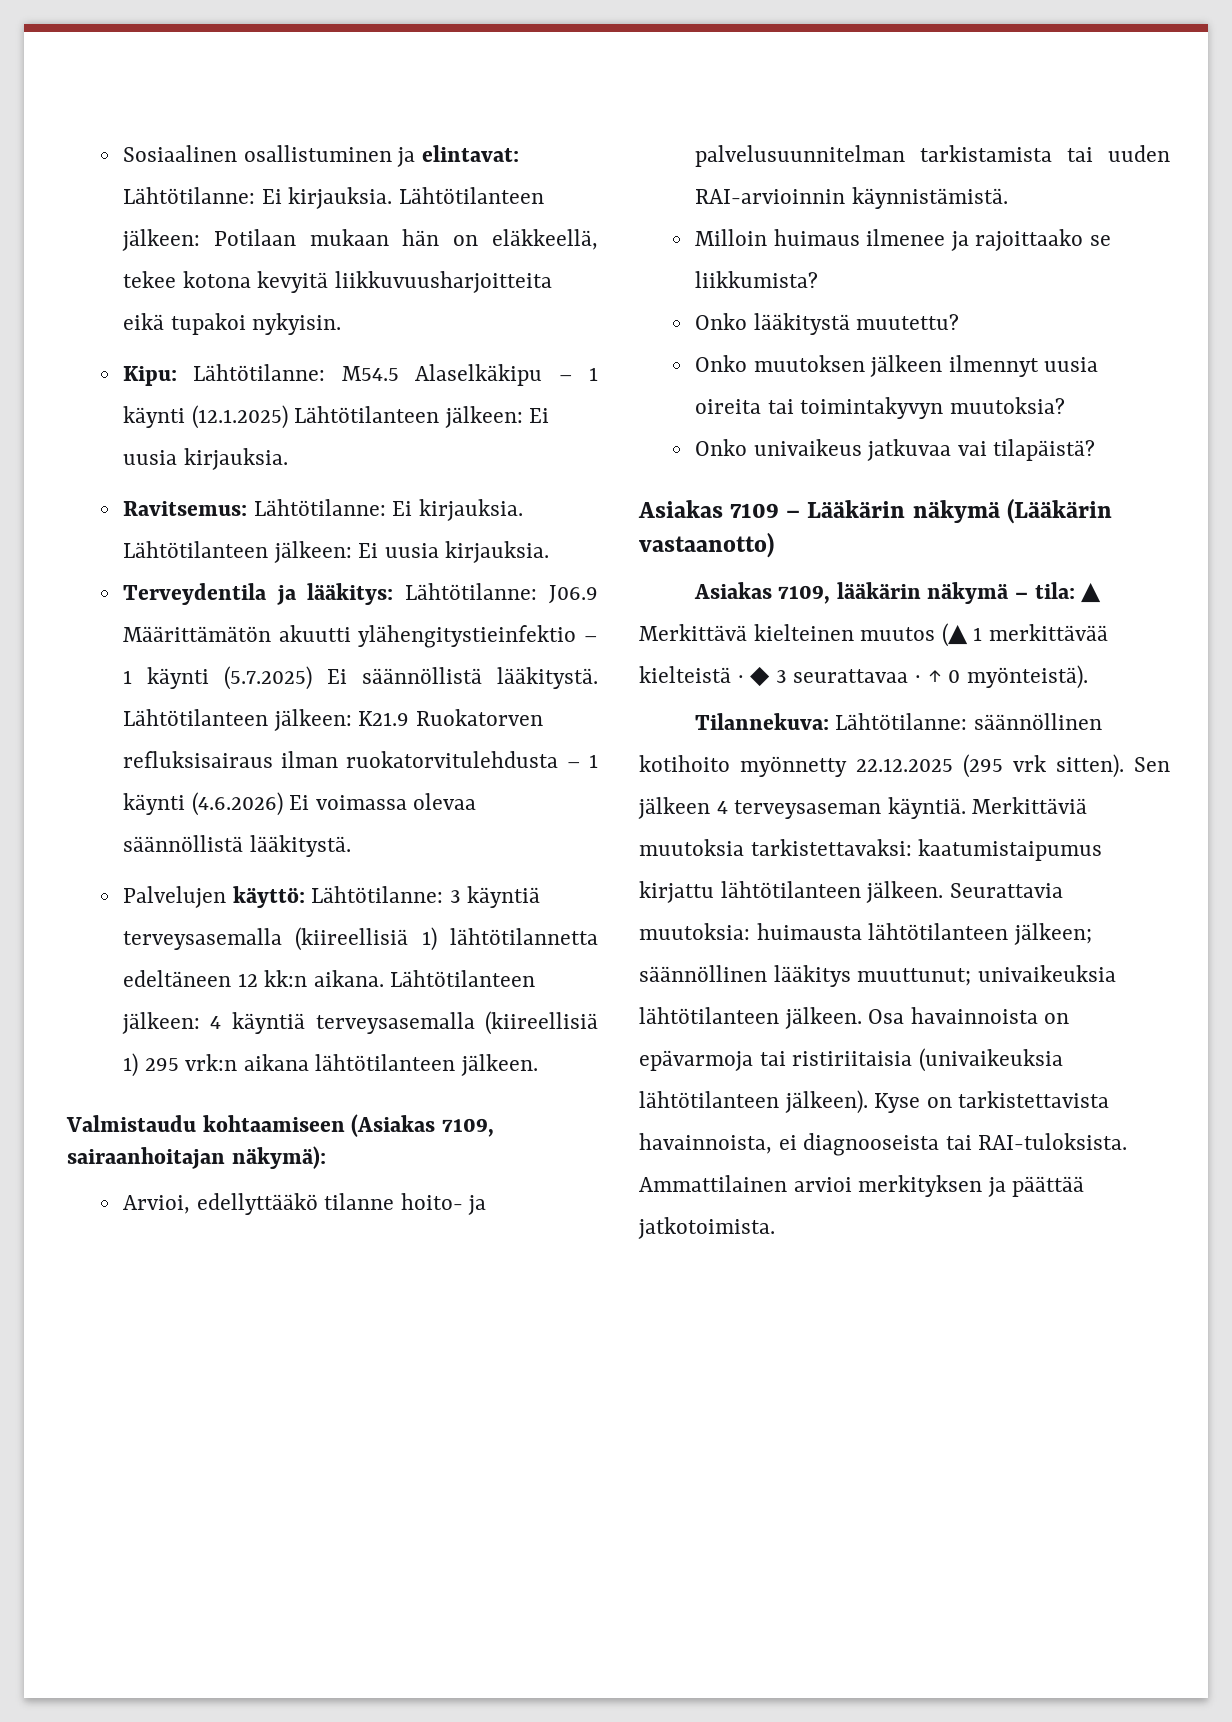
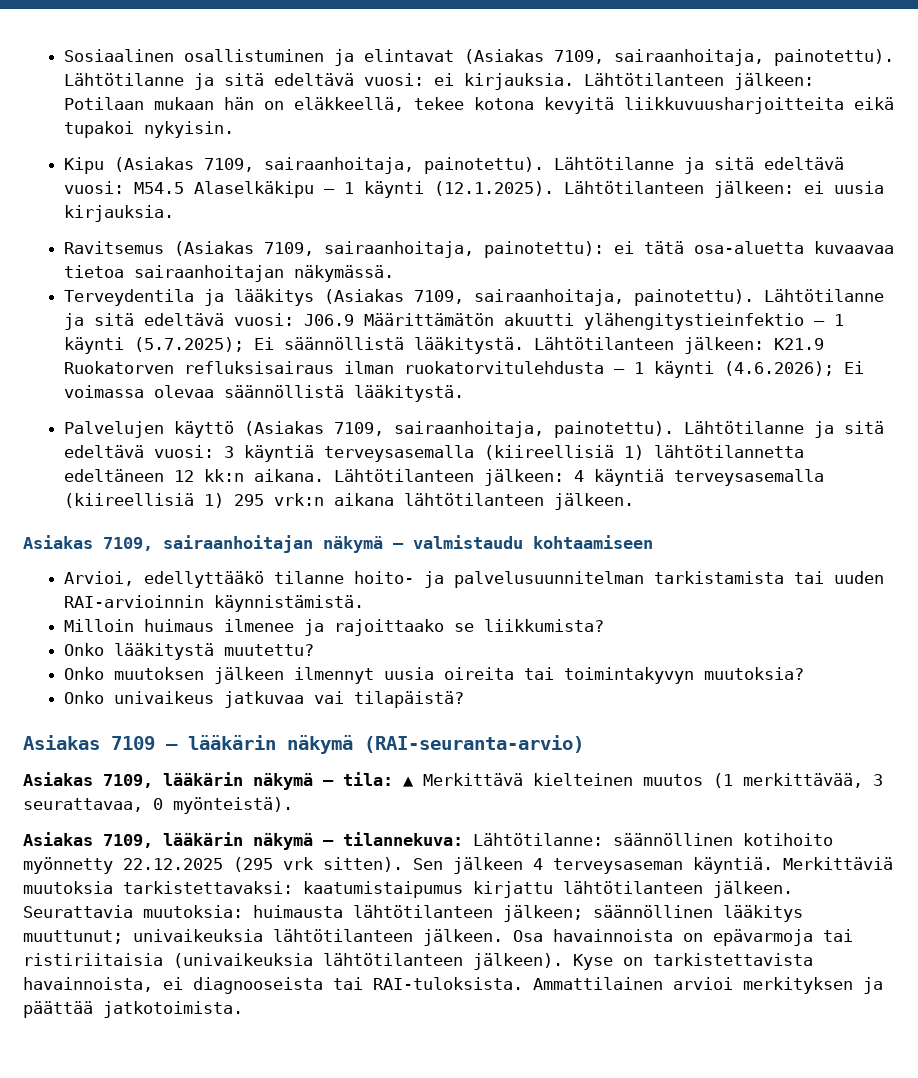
- Sosiaalinen osallistuminen ja elintavat: Lähtötilanne: Ei kirjauksia.
+ Sosiaalinen osallistuminen ja elintavat (Asiakas 7109, sairaanhoitaja, painotettu). Lähtötilanne ja sitä edeltävä vuosi: ei kirjauksia.
- Kipu: Lähtötilanne: M54.5 Alaselkäkipu – 1 käynti (12.1.2025) Lähtötilanteen jälkeen: Ei uusia kirjauksia.
- Ravitsemus: Lähtötilanne: Ei kirjauksia. Lähtötilanteen jälkeen: Ei uusia kirjauksia.
- Terveydentila ja lääkitys: Lähtötilanne: J06.9 Määrittämätön akuutti ylähengitystieinfektio – 1 käynti (5.7.2025) Ei säännöllistä lääkitystä.
+ Kipu (Asiakas 7109, sairaanhoitaja, painotettu). Lähtötilanne ja sitä edeltävä vuosi: M54.5 Alaselkäkipu – 1 käynti (12.1.2025). Lähtötilanteen jälkeen: ei uusia kirjauksia.
+ Ravitsemus (Asiakas 7109, sairaanhoitaja, painotettu): ei tätä osa-aluetta kuvaavaa tietoa sairaanhoitajan näkymässä.
+ Terveydentila ja lääkitys (Asiakas 7109, sairaanhoitaja, painotettu). Lähtötilanne ja sitä edeltävä vuosi: J06.9 Määrittämätön akuutti ylähengitystieinfektio – 1 käynti (5.7.2025); Ei säännöllistä lääkitystä.
- Lähtötilanteen jälkeen: K21.9 Ruokatorven refluksisairaus ilman ruokatorvitulehdusta – 1 käynti (4.6.2026) Ei voimassa olevaa säännöllistä lääkitystä.
+ Lähtötilanteen jälkeen: K21.9 Ruokatorven refluksisairaus ilman ruokatorvitulehdusta – 1 käynti (4.6.2026); Ei voimassa olevaa säännöllistä lääkitystä.
- Palvelujen käyttö: Lähtötilanne: 3 käyntiä terveysasemalla (kiireellisiä 1) lähtötilannetta edeltäneen 12 kk:n aikana.
+ Palvelujen käyttö (Asiakas 7109, sairaanhoitaja, painotettu). Lähtötilanne ja sitä edeltävä vuosi: 3 käyntiä terveysasemalla (kiireellisiä 1) lähtötilannetta edeltäneen 12 kk:n aikana.
- Valmistaudu kohtaamiseen (Asiakas 7109, sairaanhoitajan näkymä):
+ Asiakas 7109, sairaanhoitajan näkymä – valmistaudu kohtaamiseen
- Asiakas 7109 – Lääkärin näkymä (Lääkärin vastaanotto)
+ Asiakas 7109 – lääkärin näkymä (RAI-seuranta-arvio)
- Asiakas 7109, lääkärin näkymä – tila: ▲ Merkittävä kielteinen muutos (▲ 1 merkittävää kielteistä · ◆ 3 seurattavaa · ↑ 0 myönteistä).
- Tilannekuva: Lähtötilanne: säännöllinen kotihoito myönnetty 22.12.2025 (295 vrk sitten).
+ Asiakas 7109, lääkärin näkymä – tila: ▲ Merkittävä kielteinen muutos (1 merkittävää, 3 seurattavaa, 0 myönteistä).
+ Asiakas 7109, lääkärin näkymä – tilannekuva: Lähtötilanne: säännöllinen kotihoito myönnetty 22.12.2025 (295 vrk sitten).

